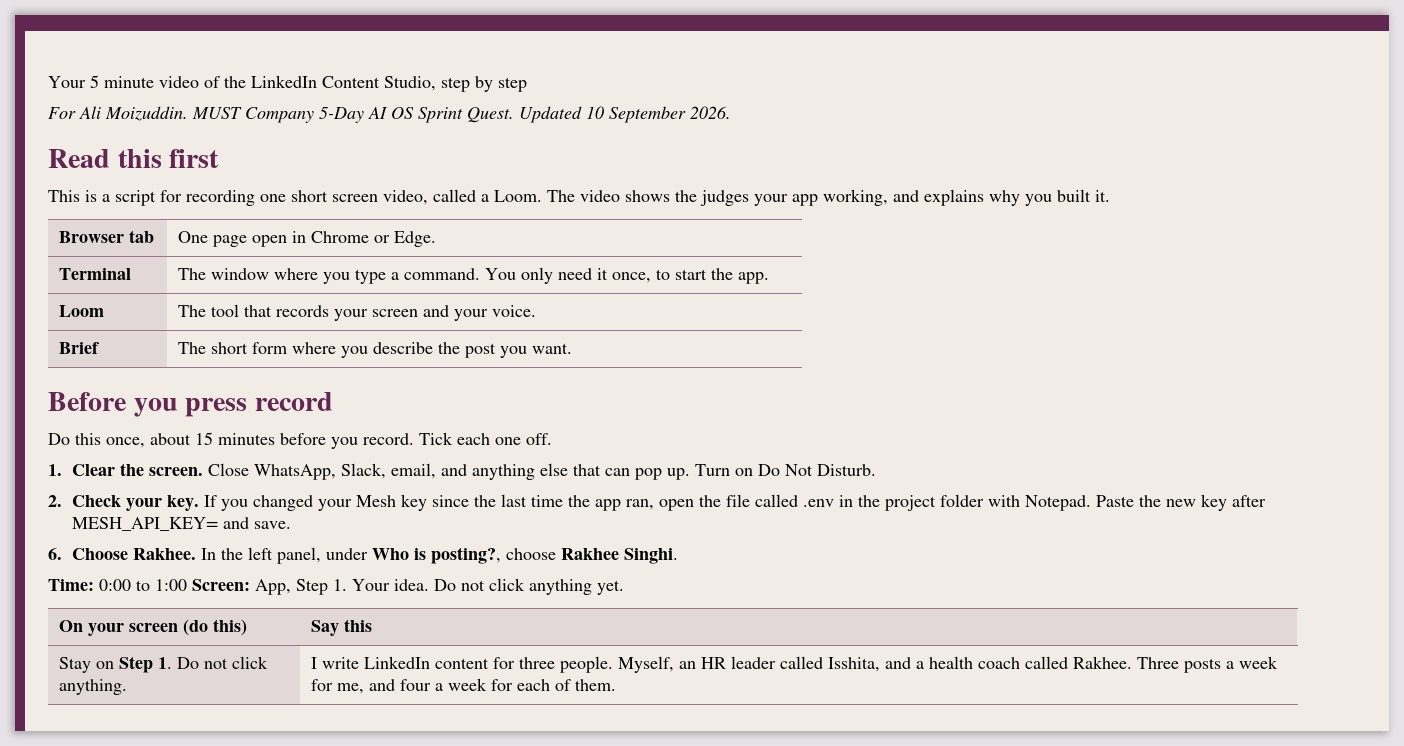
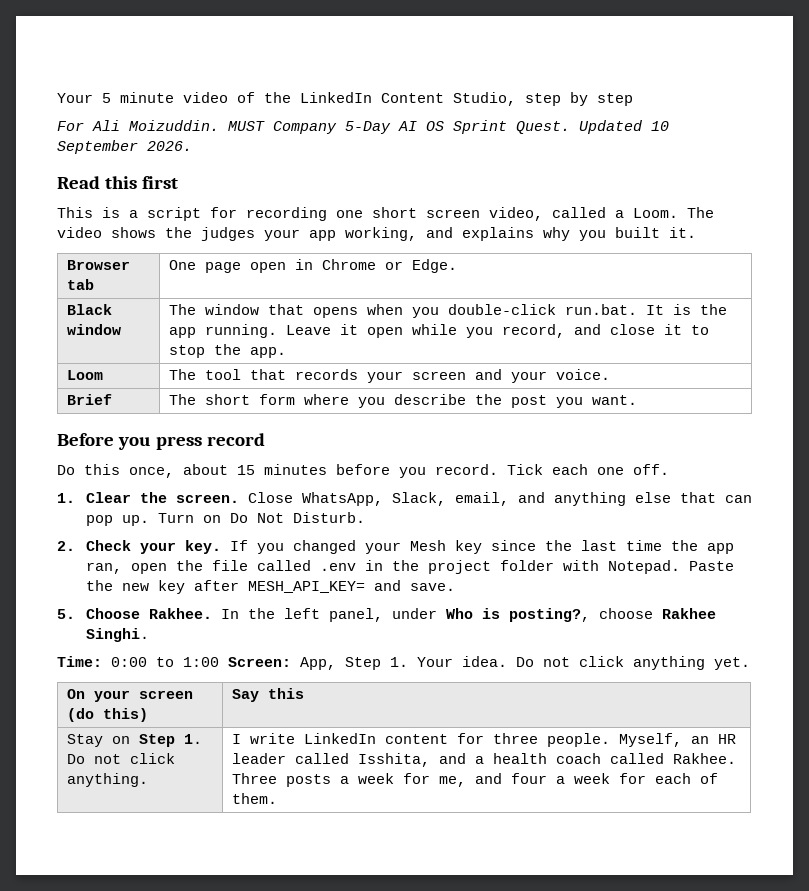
- Terminal | The window where you type a command. You only need it once, to start the app.
+ Black window | The window that opens when you double-click run.bat. It is the app running. Leave it open while you record, and close it to stop the app.
- 6. Choose Rakhee.
+ 5. Choose Rakhee.

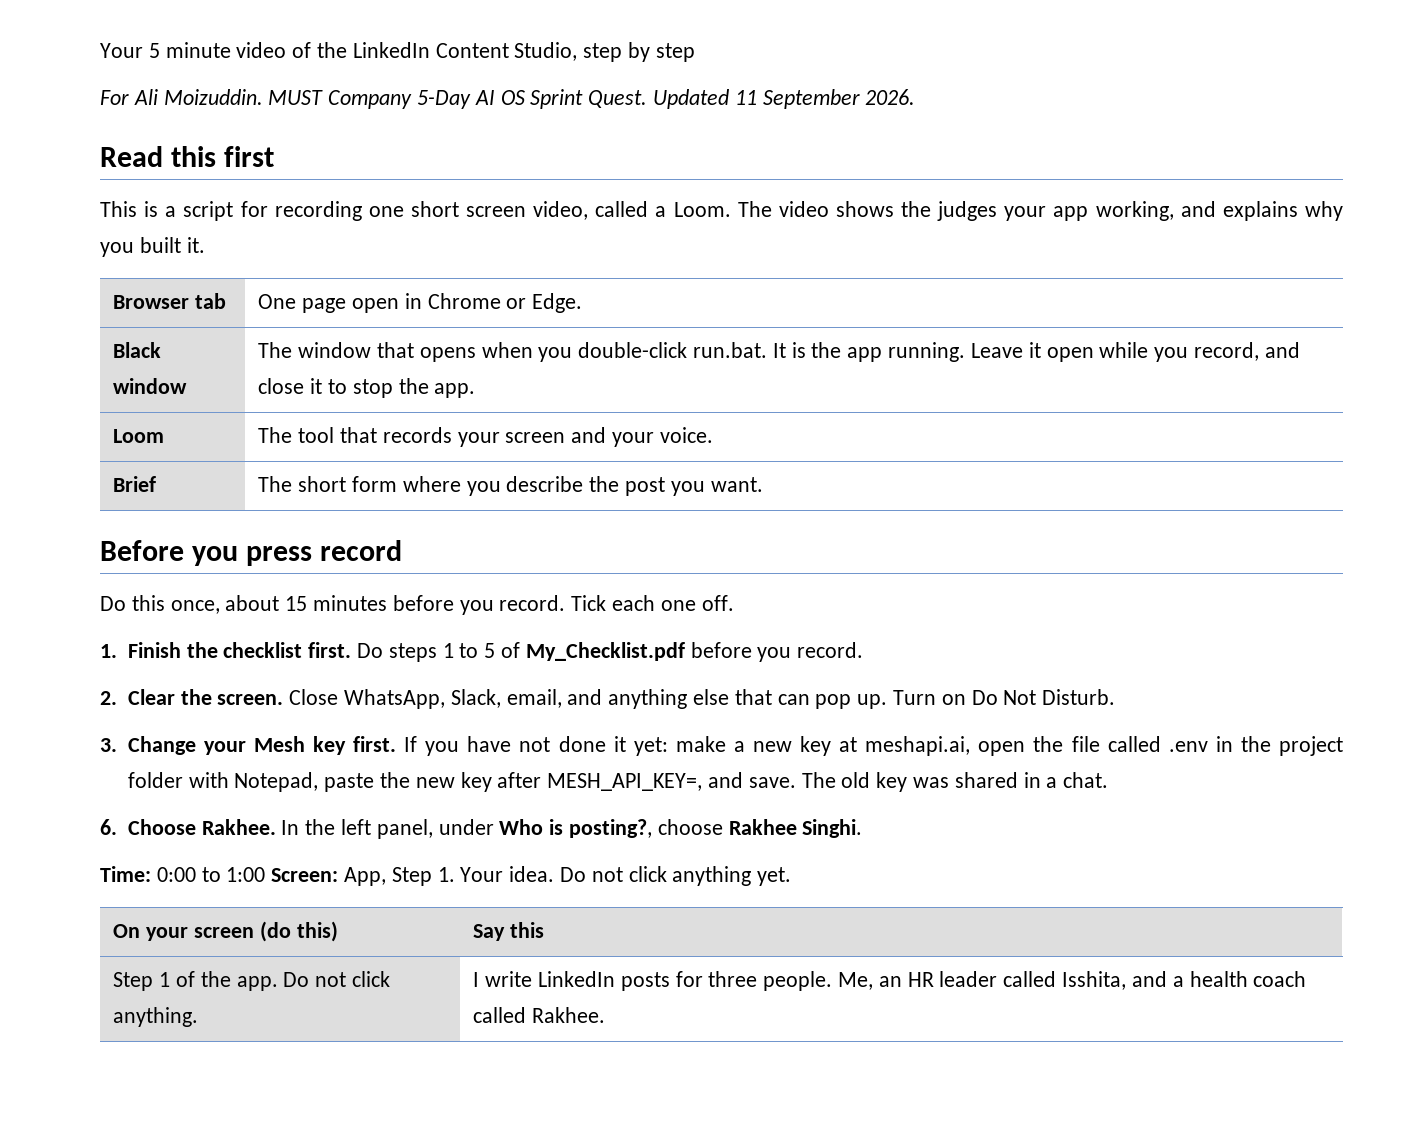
- Updated 10 September 2026.
+ Updated 11 September 2026.
- 1. Clear the screen.
+ 1. Finish the checklist first. Do steps 1 to 5 of My_Checklist.pdf before you record.
+ 2. Clear the screen.
- 2. Check your key. If you changed your Mesh key since the last time the app ran, open the file called .env in the project folder with Notepad. Paste the new key after MESH_API_KEY= and save.
- 5. Choose Rakhee.
+ 3. Change your Mesh key first. If you have not done it yet: make a new key at meshapi.ai, open the file called .env in the project folder with Notepad, paste the new key after MESH_API_KEY=, and save. The old key was shared in a chat.
+ 6. Choose Rakhee.
- Stay on Step 1. Do not click anything.
+ Step 1 of the app. Do not click anything.
- I write LinkedIn content for three people.
+ I write LinkedIn posts for three people.
- Myself, an HR leader called Isshita, and a health coach called Rakhee. Three posts a week for me, and four a week for each of them.
+ Me, an HR leader called Isshita, and a health coach called Rakhee.

